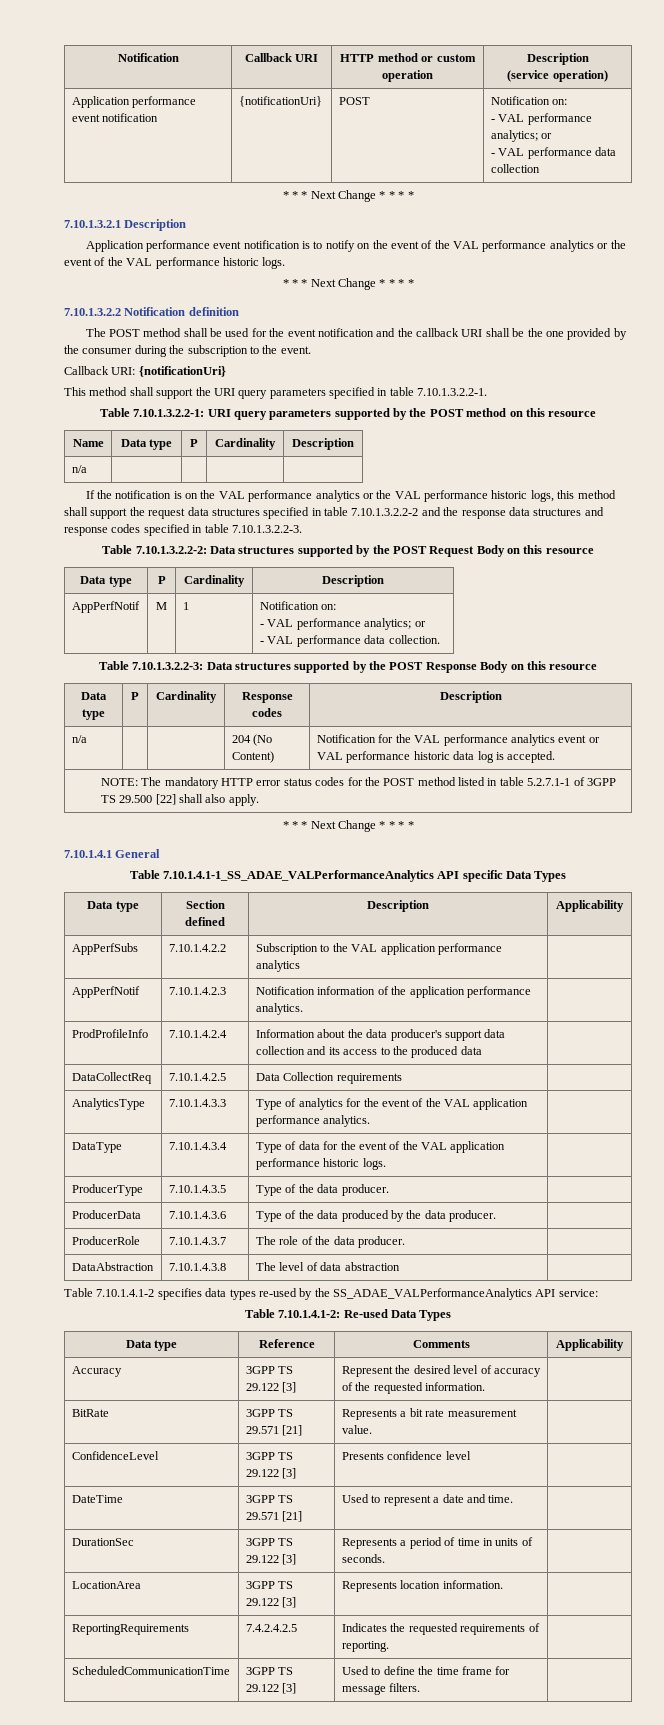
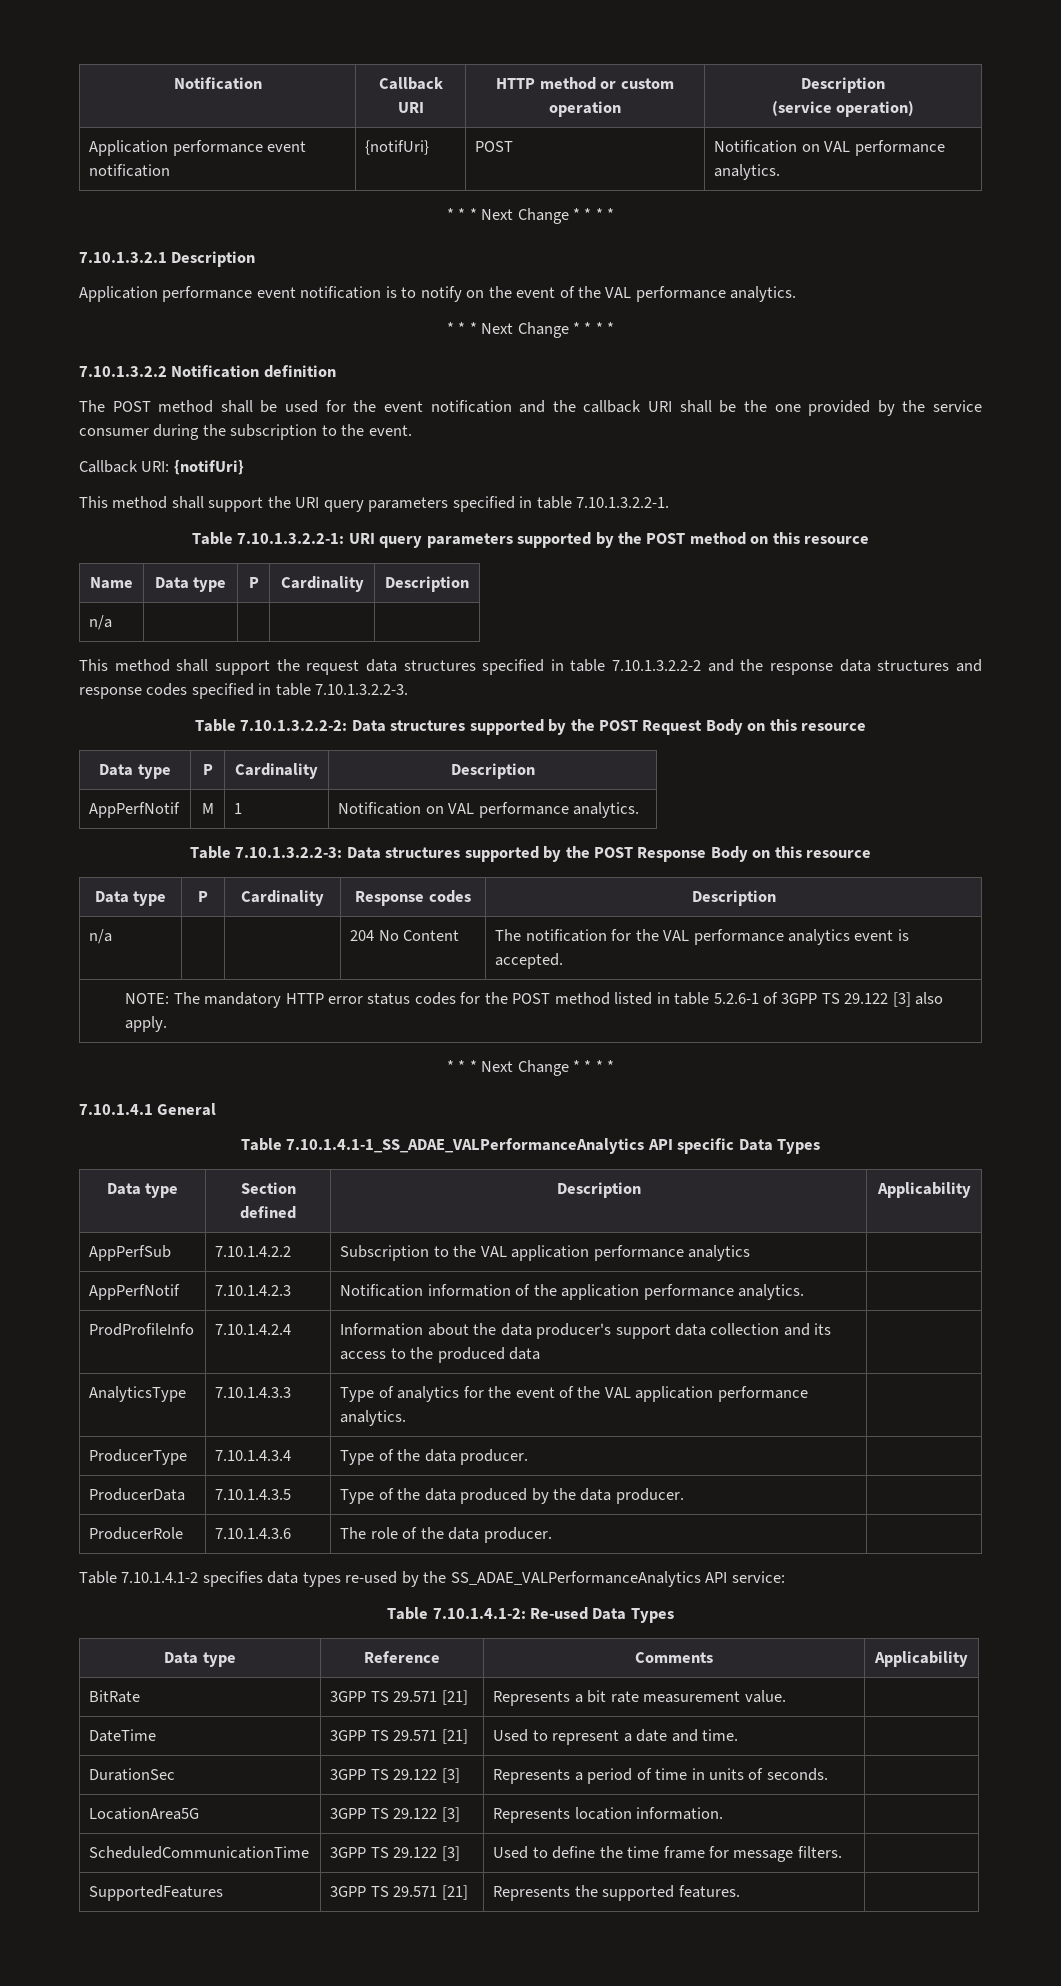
- Application performance event notification | {notificationUri} | POST | Notification on:
- - VAL performance analytics; or
- - VAL performance data collection
+ Application performance event notification | {notifUri} | POST | Notification on VAL performance analytics.
- Application performance event notification is to notify on the event of the VAL performance analytics or the event of the VAL performance historic logs.
+ Application performance event notification is to notify on the event of the VAL performance analytics.
- The POST method shall be used for the event notification and the callback URI shall be the one provided by the consumer during the subscription to the event.
+ The POST method shall be used for the event notification and the callback URI shall be the one provided by the service consumer during the subscription to the event.
- Callback URI: {notificationUri}
+ Callback URI: {notifUri}
- If the notification is on the VAL performance analytics or the VAL performance historic logs, this method shall support the request data structures specified in table 7.10.1.3.2.2-2 and the response data structures and response codes specified in table 7.10.1.3.2.2-3.
+ This method shall support the request data structures specified in table 7.10.1.3.2.2-2 and the response data structures and response codes specified in table 7.10.1.3.2.2-3.
- AppPerfNotif | M | 1 | Notification on:
- - VAL performance analytics; or
- - VAL performance data collection.
+ AppPerfNotif | M | 1 | Notification on VAL performance analytics.
- n/a | | | 204 (No Content) | Notification for the VAL performance analytics event or VAL performance historic data log is accepted.
+ n/a | | | 204 No Content | The notification for the VAL performance analytics event is accepted.
- NOTE: The mandatory HTTP error status codes for the POST method listed in table 5.2.7.1-1 of 3GPP TS 29.500 [22] shall also apply.
+ NOTE: The mandatory HTTP error status codes for the POST method listed in table 5.2.6-1 of 3GPP TS 29.122 [3] also apply.
- AppPerfSubs | 7.10.1.4.2.2 | Subscription to the VAL application performance analytics |
+ AppPerfSub | 7.10.1.4.2.2 | Subscription to the VAL application performance analytics |
- DataCollectReq | 7.10.1.4.2.5 | Data Collection requirements |
- DataType | 7.10.1.4.3.4 | Type of data for the event of the VAL application performance historic logs. |
- ProducerType | 7.10.1.4.3.5 | Type of the data producer. |
+ ProducerType | 7.10.1.4.3.4 | Type of the data producer. |
- ProducerData | 7.10.1.4.3.6 | Type of the data produced by the data producer. |
+ ProducerData | 7.10.1.4.3.5 | Type of the data produced by the data producer. |
- ProducerRole | 7.10.1.4.3.7 | The role of the data producer. |
+ ProducerRole | 7.10.1.4.3.6 | The role of the data producer. |
- DataAbstraction | 7.10.1.4.3.8 | The level of data abstraction |
- Accuracy | 3GPP TS 29.122 [3] | Represent the desired level of accuracy of the requested information. |
- ConfidenceLevel | 3GPP TS 29.122 [3] | Presents confidence level |
- LocationArea | 3GPP TS 29.122 [3] | Represents location information. |
+ LocationArea5G | 3GPP TS 29.122 [3] | Represents location information. |
- ReportingRequirements | 7.4.2.4.2.5 | Indicates the requested requirements of reporting. |
+ SupportedFeatures | 3GPP TS 29.571 [21] | Represents the supported features. |

